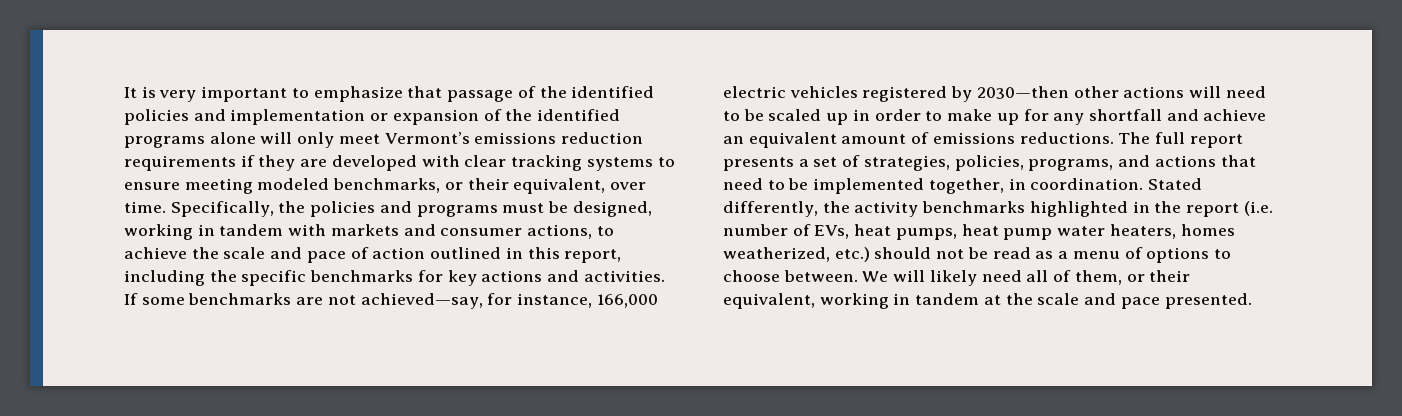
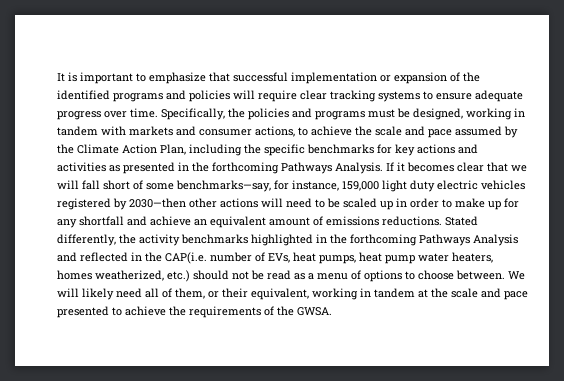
- It is very important to emphasize that passage of the identified policies and implementation or expansion of the identified programs alone will only meet Vermont’s emissions reduction requirements if they are developed with clear tracking systems to ensure meeting modeled benchmarks, or their equivalent, over time.
+ It is important to emphasize that successful implementation or expansion of the identified programs and policies will require clear tracking systems to ensure adequate progress over time.
- Specifically, the policies and programs must be designed, working in tandem with markets and consumer actions, to achieve the scale and pace of action outlined in this report, including the specific benchmarks for key actions and activities. If some benchmarks are not achieved—say, for instance, 166,000 electric vehicles registered by 2030—then other actions will need to be scaled up in order to make up for any shortfall and achieve an equivalent amount of emissions reductions.
+ Specifically, the policies and programs must be designed, working in tandem with markets and consumer actions, to achieve the scale and pace assumed by the Climate Action Plan, including the specific benchmarks for key actions and activities as presented in the forthcoming Pathways Analysis. If it becomes clear that we will fall short of some benchmarks—say, for instance, 159,000 light duty electric vehicles registered by 2030—then other actions will need to be scaled up in order to make up for any shortfall and achieve an equivalent amount of emissions reductions.
- The full report presents a set of strategies, policies, programs, and actions that need to be implemented together, in coordination.
- Stated differently, the activity benchmarks highlighted in the report (i.e. number of EVs, heat pumps, heat pump water heaters, homes weatherized, etc.) should not be read as a menu of options to choose between.
+ Stated differently, the activity benchmarks highlighted in the forthcoming Pathways Analysis and reflected in the CAP(i.e. number of EVs, heat pumps, heat pump water heaters, homes weatherized, etc.) should not be read as a menu of options to choose between.
- We will likely need all of them, or their equivalent, working in tandem at the scale and pace presented.
+ We will likely need all of them, or their equivalent, working in tandem at the scale and pace presented to achieve the requirements of the GWSA.

